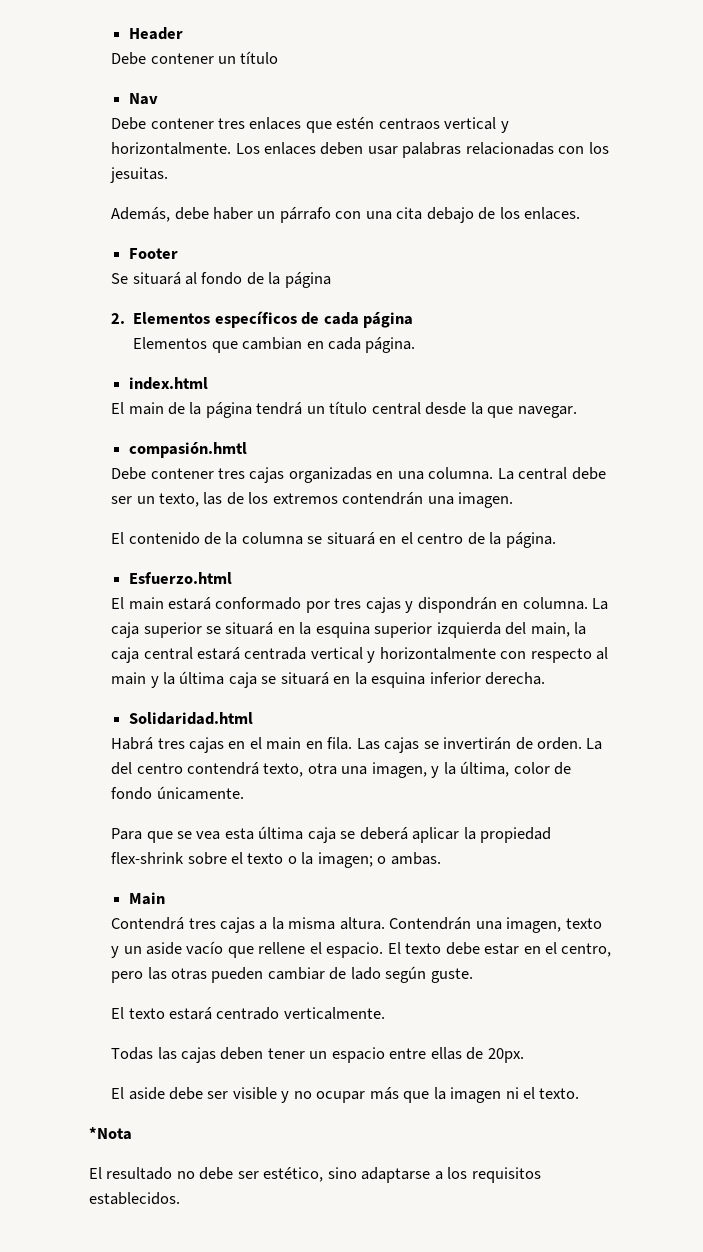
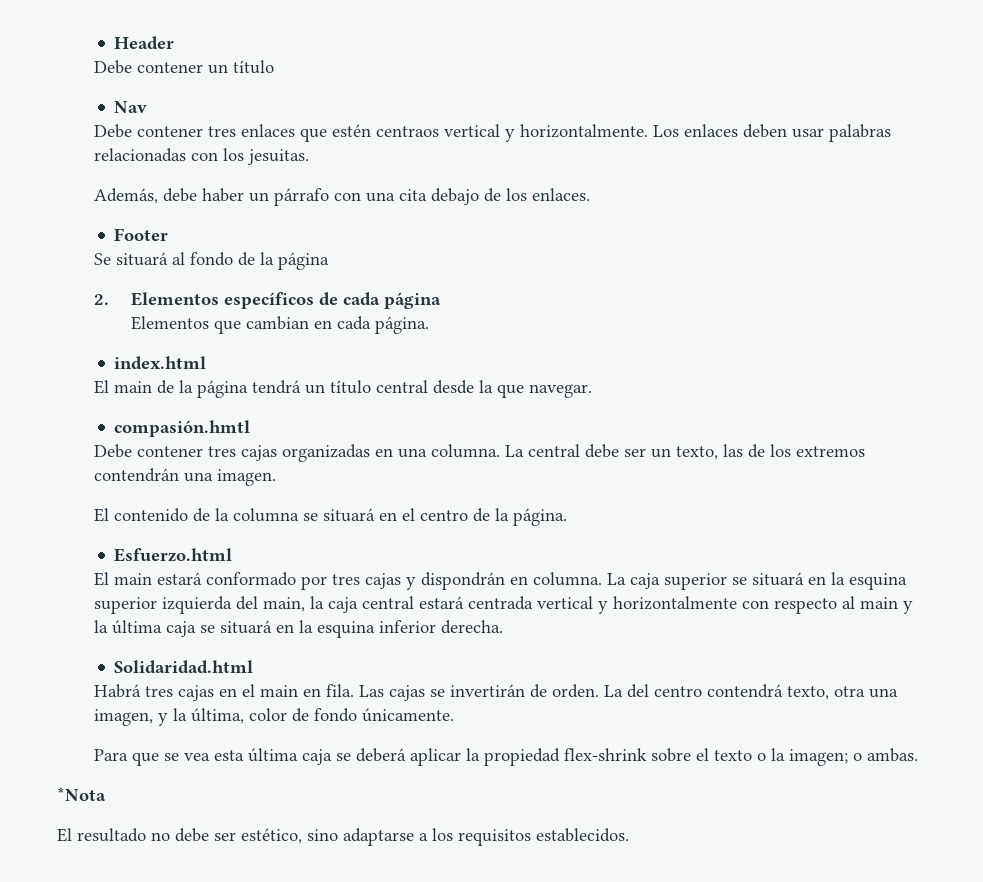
- Main
- Contendrá tres cajas a la misma altura. Contendrán una imagen, texto y un aside vacío que rellene el espacio. El texto debe estar en el centro, pero las otras pueden cambiar de lado según guste.
- El texto estará centrado verticalmente.
- Todas las cajas deben tener un espacio entre ellas de 20px.
- El aside debe ser visible y no ocupar más que la imagen ni el texto.

